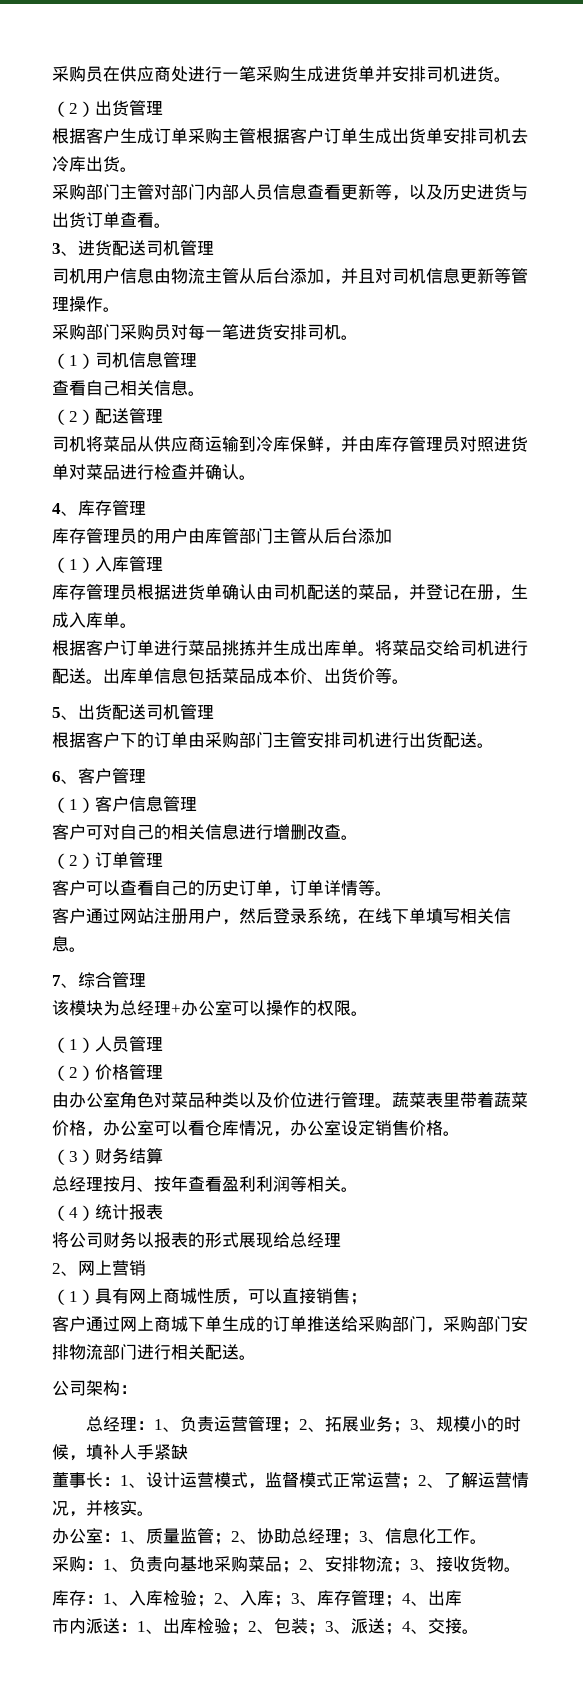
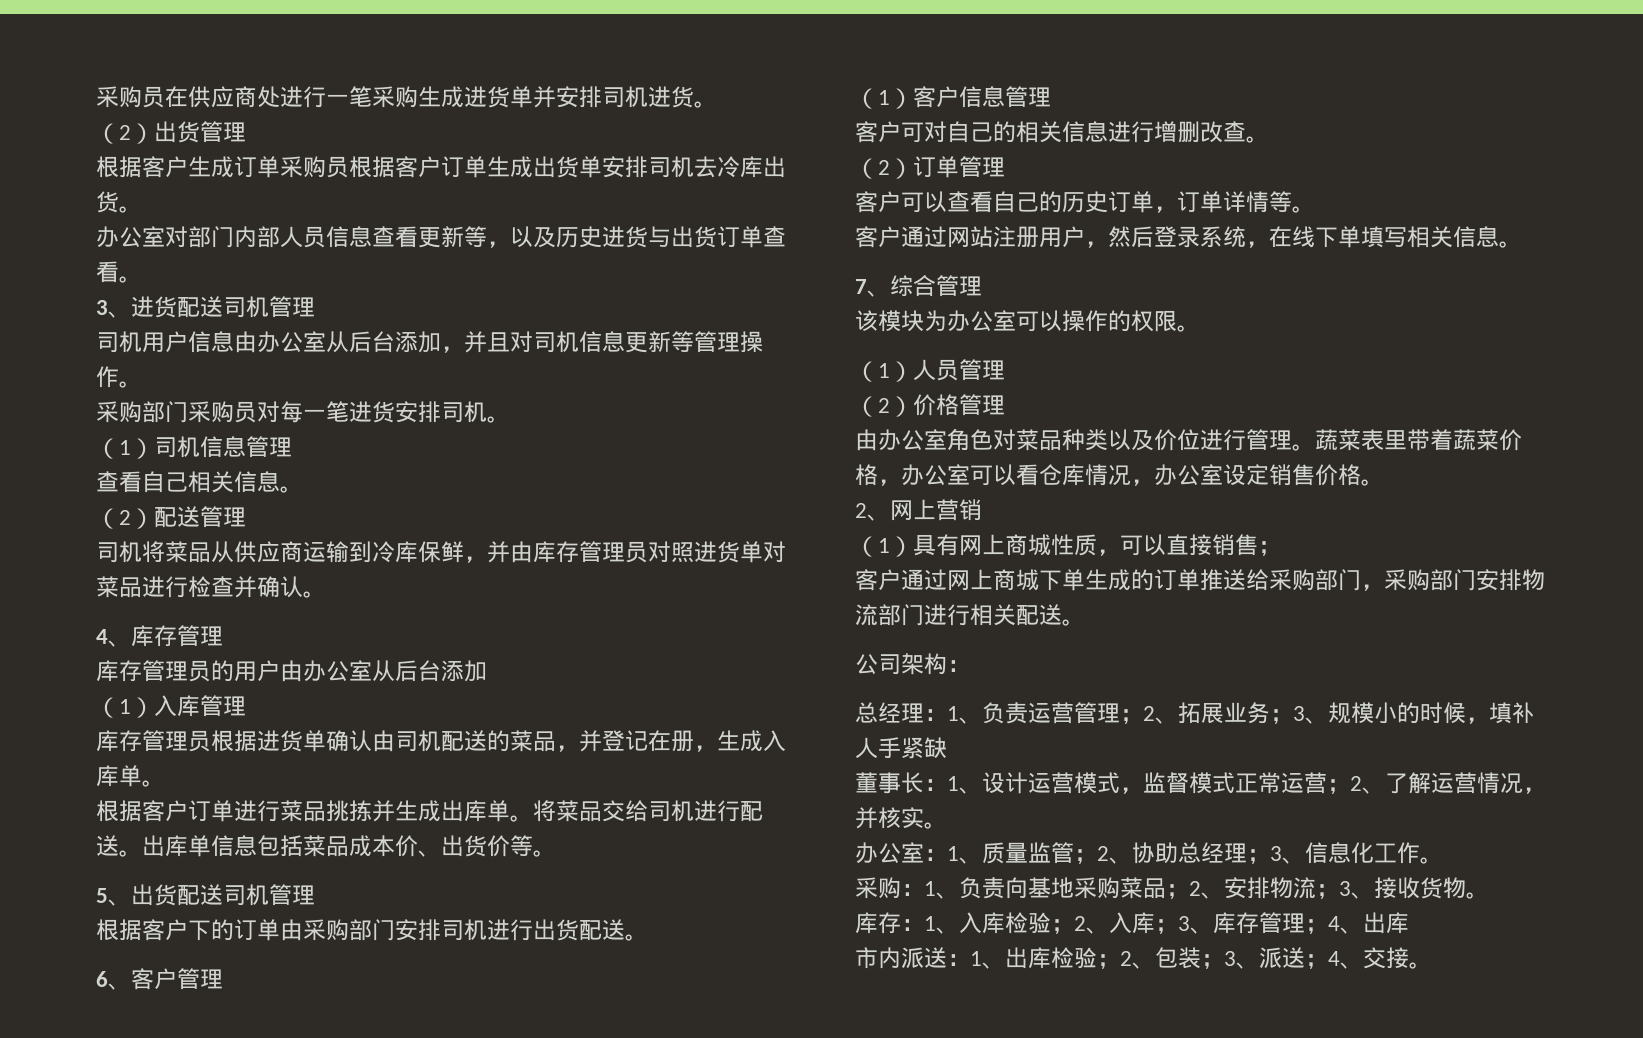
- 根据客户生成订单采购主管根据客户订单生成出货单安排司机去冷库出货。
+ 根据客户生成订单采购员根据客户订单生成出货单安排司机去冷库出货。
- 采购部门主管对部门内部人员信息查看更新等，以及历史进货与出货订单查看。
+ 办公室对部门内部人员信息查看更新等，以及历史进货与出货订单查看。
- 司机用户信息由物流主管从后台添加，并且对司机信息更新等管理操作。
+ 司机用户信息由办公室从后台添加，并且对司机信息更新等管理操作。
- 库存管理员的用户由库管部门主管从后台添加
+ 库存管理员的用户由办公室从后台添加
- 根据客户下的订单由采购部门主管安排司机进行出货配送。
+ 根据客户下的订单由采购部门安排司机进行出货配送。
- 该模块为总经理+办公室可以操作的权限。
+ 该模块为办公室可以操作的权限。
- （3）财务结算
- 总经理按月、按年查看盈利利润等相关。
- （4）统计报表
- 将公司财务以报表的形式展现给总经理

